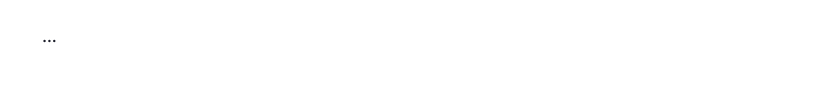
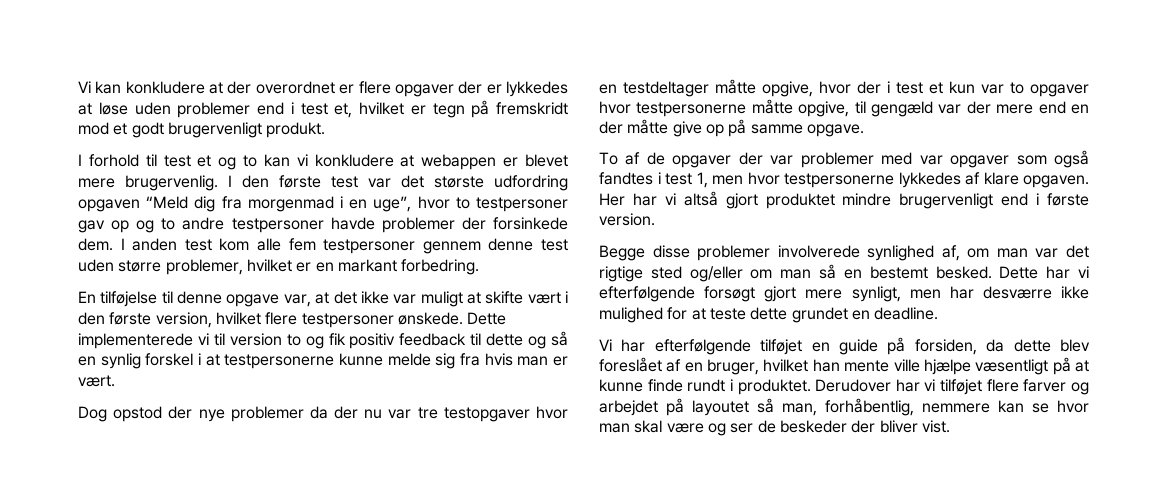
- …
+ Vi kan konkludere at der overordnet er flere opgaver der er lykkedes at løse uden problemer end i test et, hvilket er tegn på fremskridt mod et godt brugervenligt produkt.
+ I forhold til test et og to kan vi konkludere at webappen er blevet mere brugervenlig. I den første test var det største udfordring opgaven “Meld dig fra morgenmad i en uge”, hvor to testpersoner gav op og to andre testpersoner havde problemer der forsinkede dem. I anden test kom alle fem testpersoner gennem denne test uden større problemer, hvilket er en markant forbedring.
+ En tilføjelse til denne opgave var, at det ikke var muligt at skifte vært i den første version, hvilket flere testpersoner ønskede. Dette implementerede vi til version to og fik positiv feedback til dette og så en synlig forskel i at testpersonerne kunne melde sig fra hvis man er vært.
+ Dog opstod der nye problemer da der nu var tre testopgaver hvor en testdeltager måtte opgive, hvor der i test et kun var to opgaver hvor testpersonerne måtte opgive, til gengæld var der mere end en der måtte give op på samme opgave.
+ To af de opgaver der var problemer med var opgaver som også fandtes i test 1, men hvor testpersonerne lykkedes af klare opgaven. Her har vi altså gjort produktet mindre brugervenligt end i første version.
+ Begge disse problemer involverede synlighed af, om man var det rigtige sted og/eller om man så en bestemt besked. Dette har vi efterfølgende forsøgt gjort mere synligt, men har desværre ikke mulighed for at teste dette grundet en deadline.
+ Vi har efterfølgende tilføjet en guide på forsiden, da dette blev foreslået af en bruger, hvilket han mente ville hjælpe væsentligt på at kunne finde rundt i produktet. Derudover har vi tilføjet flere farver og arbejdet på layoutet så man, forhåbentlig, nemmere kan se hvor man skal være og ser de beskeder der bliver vist.

